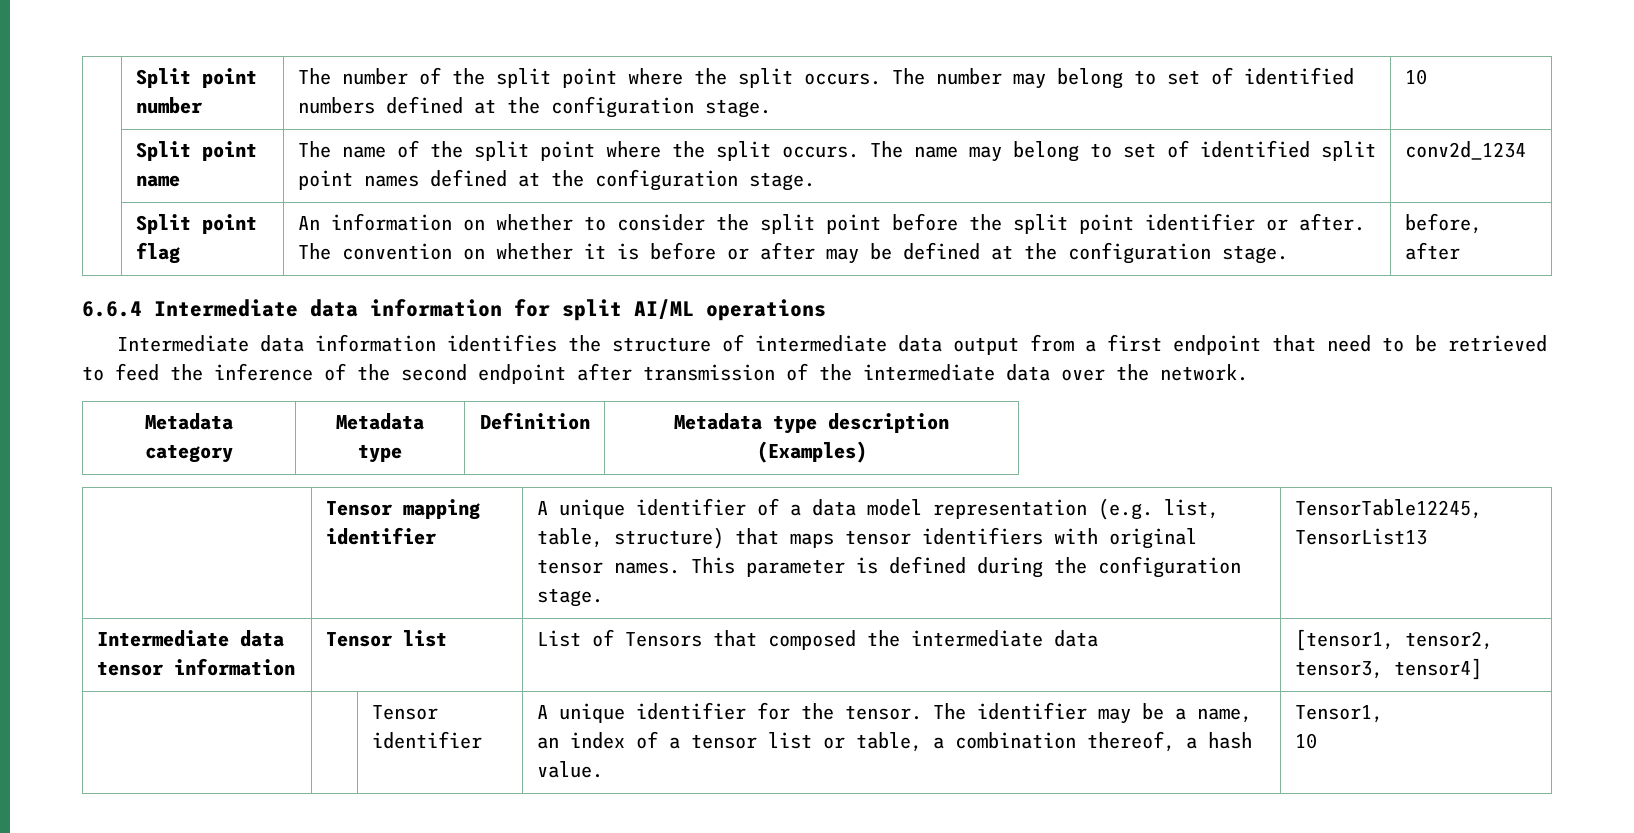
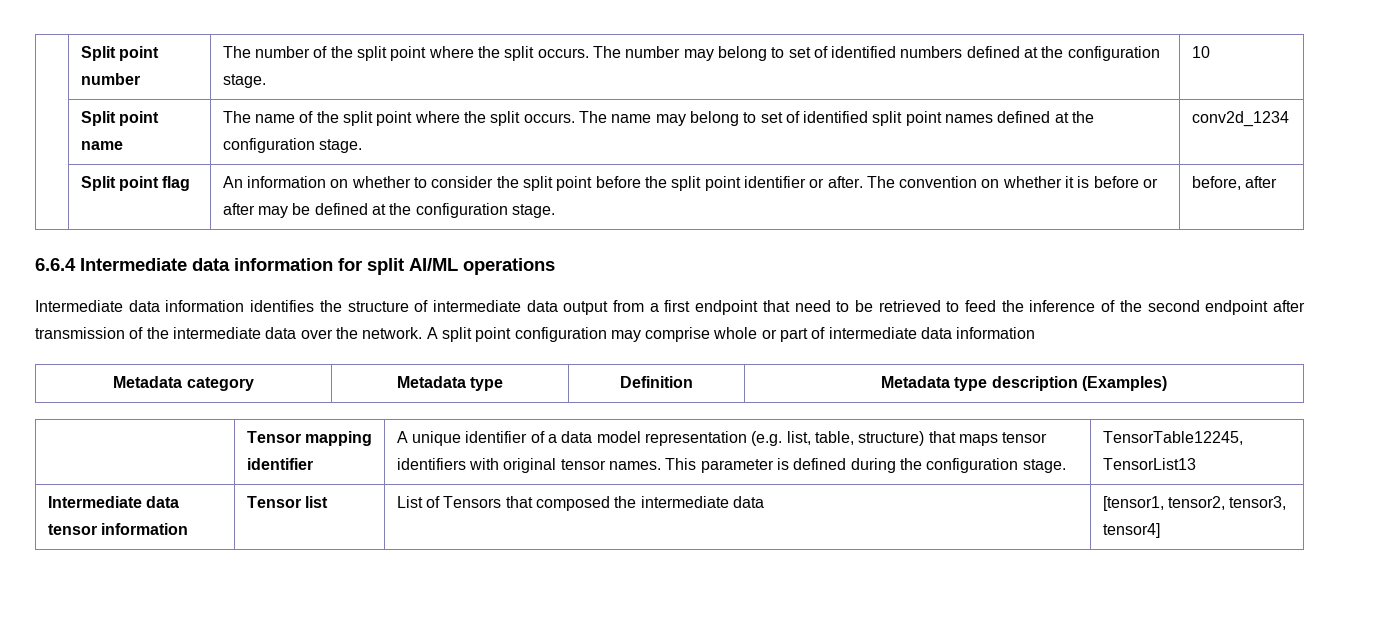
+ A split point configuration may comprise whole or part of intermediate data information
- | | Tensor identifier | A unique identifier for the tensor. The identifier may be a name, an index of a tensor list or table, a combination thereof, a hash value. | Tensor1,
- 10

